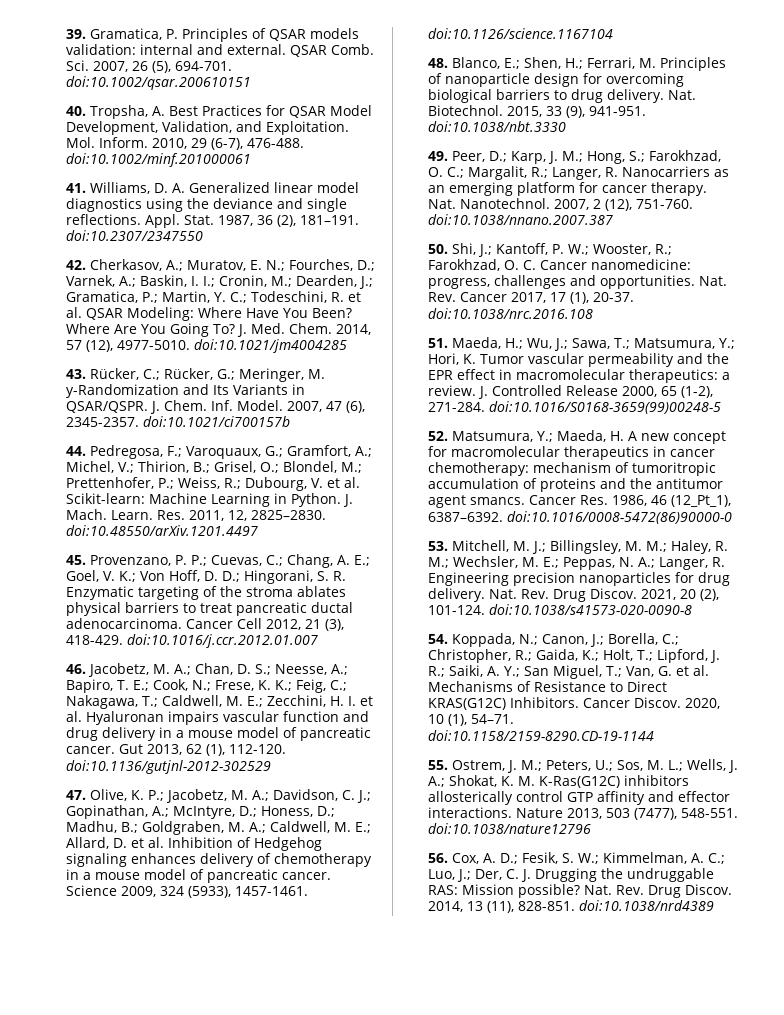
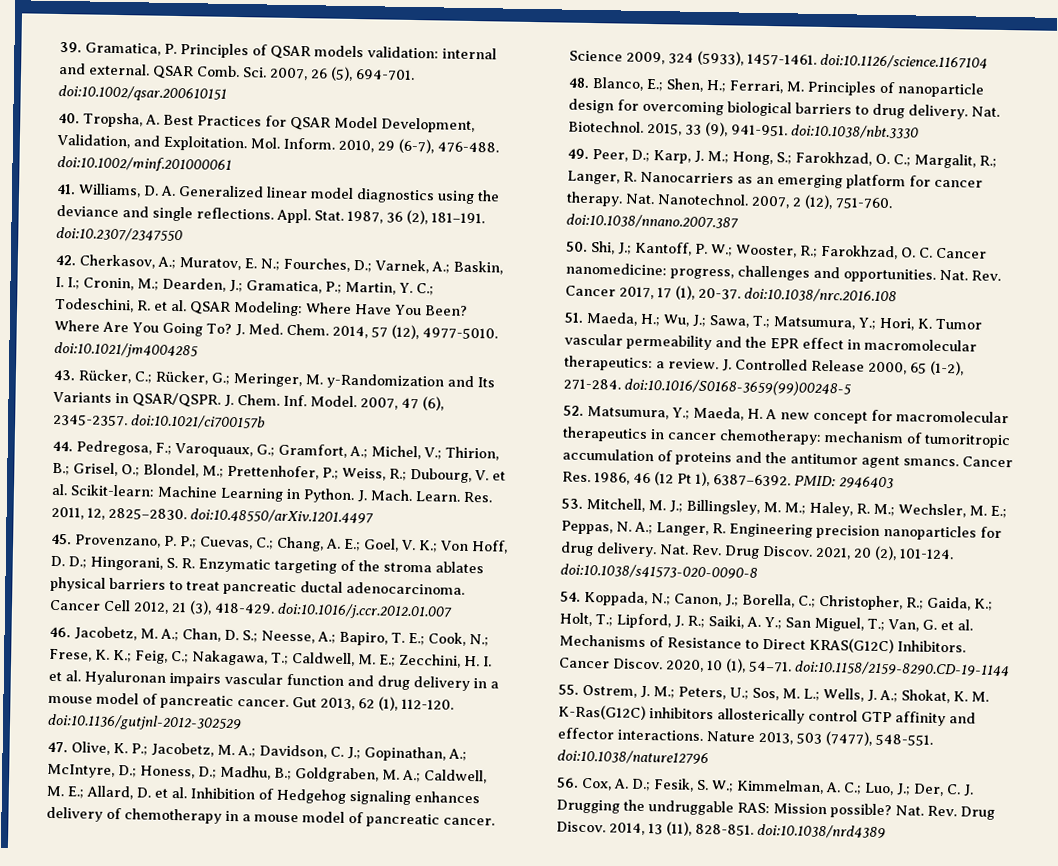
- Cancer Res. 1986, 46 (12_Pt_1), 6387–6392. doi:10.1016/0008-5472(86)90000-0
+ Cancer Res. 1986, 46 (12 Pt 1), 6387–6392. PMID: 2946403

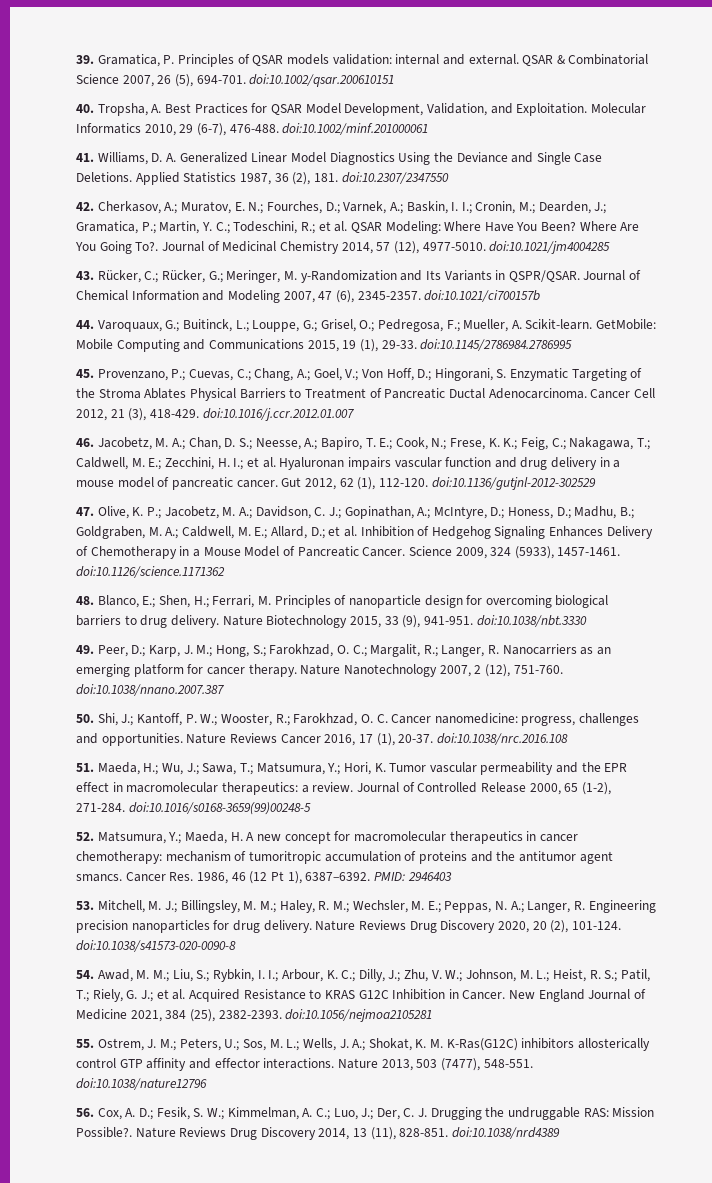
- QSAR Comb. Sci. 2007, 26 (5), 694-701. doi:10.1002/qsar.200610151
+ QSAR & Combinatorial Science 2007, 26 (5), 694-701. doi:10.1002/qsar.200610151
- Mol. Inform. 2010, 29 (6-7), 476-488. doi:10.1002/minf.201000061
+ Molecular Informatics 2010, 29 (6-7), 476-488. doi:10.1002/minf.201000061
- 41. Williams, D. A. Generalized linear model diagnostics using the deviance and single reflections. Appl. Stat. 1987, 36 (2), 181–191. doi:10.2307/2347550
+ 41. Williams, D. A. Generalized Linear Model Diagnostics Using the Deviance and Single Case Deletions. Applied Statistics 1987, 36 (2), 181. doi:10.2307/2347550
- 42. Cherkasov, A.; Muratov, E. N.; Fourches, D.; Varnek, A.; Baskin, I. I.; Cronin, M.; Dearden, J.; Gramatica, P.; Martin, Y. C.; Todeschini, R. et al. QSAR Modeling: Where Have You Been?
+ 42. Cherkasov, A.; Muratov, E. N.; Fourches, D.; Varnek, A.; Baskin, I. I.; Cronin, M.; Dearden, J.; Gramatica, P.; Martin, Y. C.; Todeschini, R.; et al. QSAR Modeling: Where Have You Been?
- Where Are You Going To? J. Med. Chem. 2014, 57 (12), 4977-5010. doi:10.1021/jm4004285
+ Where Are You Going To?. Journal of Medicinal Chemistry 2014, 57 (12), 4977-5010. doi:10.1021/jm4004285
- 43. Rücker, C.; Rücker, G.; Meringer, M. y-Randomization and Its Variants in QSAR/QSPR. J. Chem. Inf. Model. 2007, 47 (6), 2345-2357. doi:10.1021/ci700157b
+ 43. Rücker, C.; Rücker, G.; Meringer, M. y-Randomization and Its Variants in QSPR/QSAR. Journal of Chemical Information and Modeling 2007, 47 (6), 2345-2357. doi:10.1021/ci700157b
- 44. Pedregosa, F.; Varoquaux, G.; Gramfort, A.; Michel, V.; Thirion, B.; Grisel, O.; Blondel, M.; Prettenhofer, P.; Weiss, R.; Dubourg, V. et al. Scikit-learn: Machine Learning in Python. J. Mach. Learn. Res. 2011, 12, 2825–2830. doi:10.48550/arXiv.1201.4497
+ 44. Varoquaux, G.; Buitinck, L.; Louppe, G.; Grisel, O.; Pedregosa, F.; Mueller, A. Scikit-learn. GetMobile: Mobile Computing and Communications 2015, 19 (1), 29-33. doi:10.1145/2786984.2786995
- 45. Provenzano, P. P.; Cuevas, C.; Chang, A. E.; Goel, V. K.; Von Hoff, D. D.; Hingorani, S. R. Enzymatic targeting of the stroma ablates physical barriers to treat pancreatic ductal adenocarcinoma.
+ 45. Provenzano, P.; Cuevas, C.; Chang, A.; Goel, V.; Von Hoff, D.; Hingorani, S. Enzymatic Targeting of the Stroma Ablates Physical Barriers to Treatment of Pancreatic Ductal Adenocarcinoma.
- 46. Jacobetz, M. A.; Chan, D. S.; Neesse, A.; Bapiro, T. E.; Cook, N.; Frese, K. K.; Feig, C.; Nakagawa, T.; Caldwell, M. E.; Zecchini, H. I. et al. Hyaluronan impairs vascular function and drug delivery in a mouse model of pancreatic cancer.
+ 46. Jacobetz, M. A.; Chan, D. S.; Neesse, A.; Bapiro, T. E.; Cook, N.; Frese, K. K.; Feig, C.; Nakagawa, T.; Caldwell, M. E.; Zecchini, H. I.; et al. Hyaluronan impairs vascular function and drug delivery in a mouse model of pancreatic cancer.
- Gut 2013, 62 (1), 112-120. doi:10.1136/gutjnl-2012-302529
+ Gut 2012, 62 (1), 112-120. doi:10.1136/gutjnl-2012-302529
- 47. Olive, K. P.; Jacobetz, M. A.; Davidson, C. J.; Gopinathan, A.; McIntyre, D.; Honess, D.; Madhu, B.; Goldgraben, M. A.; Caldwell, M. E.; Allard, D. et al. Inhibition of Hedgehog signaling enhances delivery of chemotherapy in a mouse model of pancreatic cancer.
+ 47. Olive, K. P.; Jacobetz, M. A.; Davidson, C. J.; Gopinathan, A.; McIntyre, D.; Honess, D.; Madhu, B.; Goldgraben, M. A.; Caldwell, M. E.; Allard, D.; et al. Inhibition of Hedgehog Signaling Enhances Delivery of Chemotherapy in a Mouse Model of Pancreatic Cancer.
- Science 2009, 324 (5933), 1457-1461. doi:10.1126/science.1167104
+ Science 2009, 324 (5933), 1457-1461. doi:10.1126/science.1171362
- Nat. Biotechnol. 2015, 33 (9), 941-951. doi:10.1038/nbt.3330
+ Nature Biotechnology 2015, 33 (9), 941-951. doi:10.1038/nbt.3330
- Nat. Nanotechnol. 2007, 2 (12), 751-760. doi:10.1038/nnano.2007.387
+ Nature Nanotechnology 2007, 2 (12), 751-760. doi:10.1038/nnano.2007.387
- Nat. Rev. Cancer 2017, 17 (1), 20-37. doi:10.1038/nrc.2016.108
+ Nature Reviews Cancer 2016, 17 (1), 20-37. doi:10.1038/nrc.2016.108
- J. Controlled Release 2000, 65 (1-2), 271-284. doi:10.1016/S0168-3659(99)00248-5
+ Journal of Controlled Release 2000, 65 (1-2), 271-284. doi:10.1016/s0168-3659(99)00248-5
- Nat. Rev. Drug Discov. 2021, 20 (2), 101-124. doi:10.1038/s41573-020-0090-8
+ Nature Reviews Drug Discovery 2020, 20 (2), 101-124. doi:10.1038/s41573-020-0090-8
- 54. Koppada, N.; Canon, J.; Borella, C.; Christopher, R.; Gaida, K.; Holt, T.; Lipford, J. R.; Saiki, A. Y.; San Miguel, T.; Van, G. et al. Mechanisms of Resistance to Direct KRAS(G12C) Inhibitors. Cancer Discov. 2020, 10 (1), 54–71. doi:10.1158/2159-8290.CD-19-1144
+ 54. Awad, M. M.; Liu, S.; Rybkin, I. I.; Arbour, K. C.; Dilly, J.; Zhu, V. W.; Johnson, M. L.; Heist, R. S.; Patil, T.; Riely, G. J.; et al. Acquired Resistance to KRAS G12C Inhibition in Cancer. New England Journal of Medicine 2021, 384 (25), 2382-2393. doi:10.1056/nejmoa2105281
- 56. Cox, A. D.; Fesik, S. W.; Kimmelman, A. C.; Luo, J.; Der, C. J. Drugging the undruggable RAS: Mission possible? Nat. Rev. Drug Discov. 2014, 13 (11), 828-851. doi:10.1038/nrd4389
+ 56. Cox, A. D.; Fesik, S. W.; Kimmelman, A. C.; Luo, J.; Der, C. J. Drugging the undruggable RAS: Mission Possible?. Nature Reviews Drug Discovery 2014, 13 (11), 828-851. doi:10.1038/nrd4389

